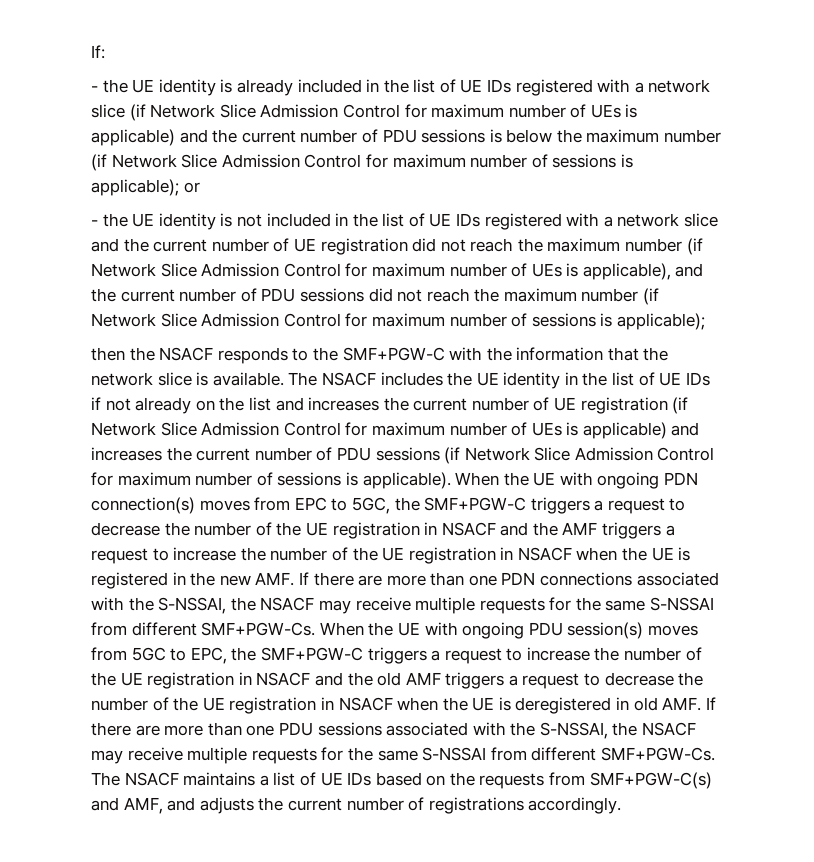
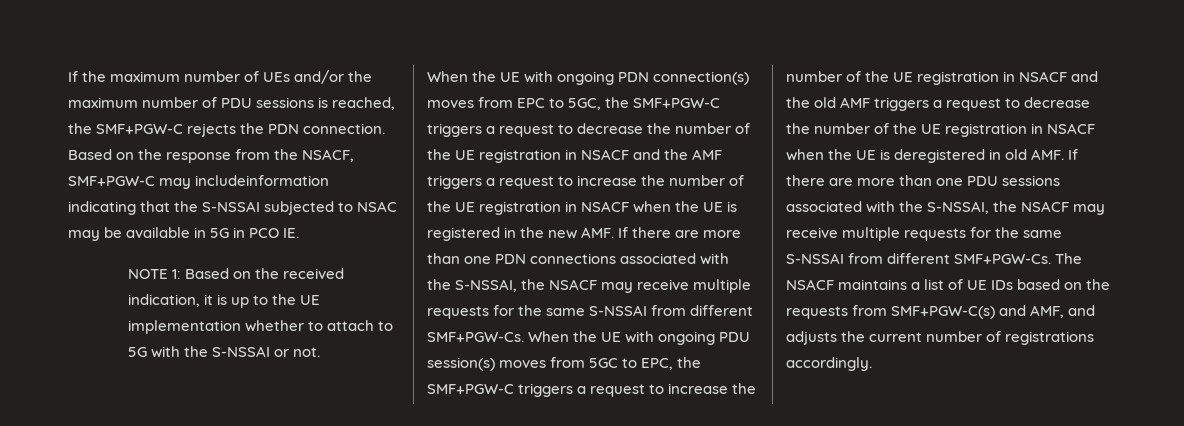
- If:
- - the UE identity is already included in the list of UE IDs registered with a network slice (if Network Slice Admission Control for maximum number of UEs is applicable) and the current number of PDU sessions is below the maximum number (if Network Slice Admission Control for maximum number of sessions is applicable); or
- - the UE identity is not included in the list of UE IDs registered with a network slice and the current number of UE registration did not reach the maximum number (if Network Slice Admission Control for maximum number of UEs is applicable), and the current number of PDU sessions did not reach the maximum number (if Network Slice Admission Control for maximum number of sessions is applicable);
- then the NSACF responds to the SMF+PGW-C with the information that the network slice is available. The NSACF includes the UE identity in the list of UE IDs if not already on the list and increases the current number of UE registration (if Network Slice Admission Control for maximum number of UEs is applicable) and increases the current number of PDU sessions (if Network Slice Admission Control for maximum number of sessions is applicable). When the UE with ongoing PDN connection(s) moves from EPC to 5GC, the SMF+PGW-C triggers a request to decrease the number of the UE registration in NSACF and the AMF triggers a request to increase the number of the UE registration in NSACF when the UE is registered in the new AMF. If there are more than one PDN connections associated with the S-NSSAI, the NSACF may receive multiple requests for the same S-NSSAI from different SMF+PGW-Cs.
+ If the maximum number of UEs and/or the maximum number of PDU sessions is reached, the SMF+PGW-C rejects the PDN connection. Based on the response from the NSACF, SMF+PGW-C may includeinformation indicating that the S-NSSAI subjected to NSAC may be available in 5G in PCO IE.
+ NOTE 1: Based on the received indication, it is up to the UE implementation whether to attach to 5G with the S-NSSAI or not.
+ When the UE with ongoing PDN connection(s) moves from EPC to 5GC, the SMF+PGW-C triggers a request to decrease the number of the UE registration in NSACF and the AMF triggers a request to increase the number of the UE registration in NSACF when the UE is registered in the new AMF. If there are more than one PDN connections associated with the S-NSSAI, the NSACF may receive multiple requests for the same S-NSSAI from different SMF+PGW-Cs.

